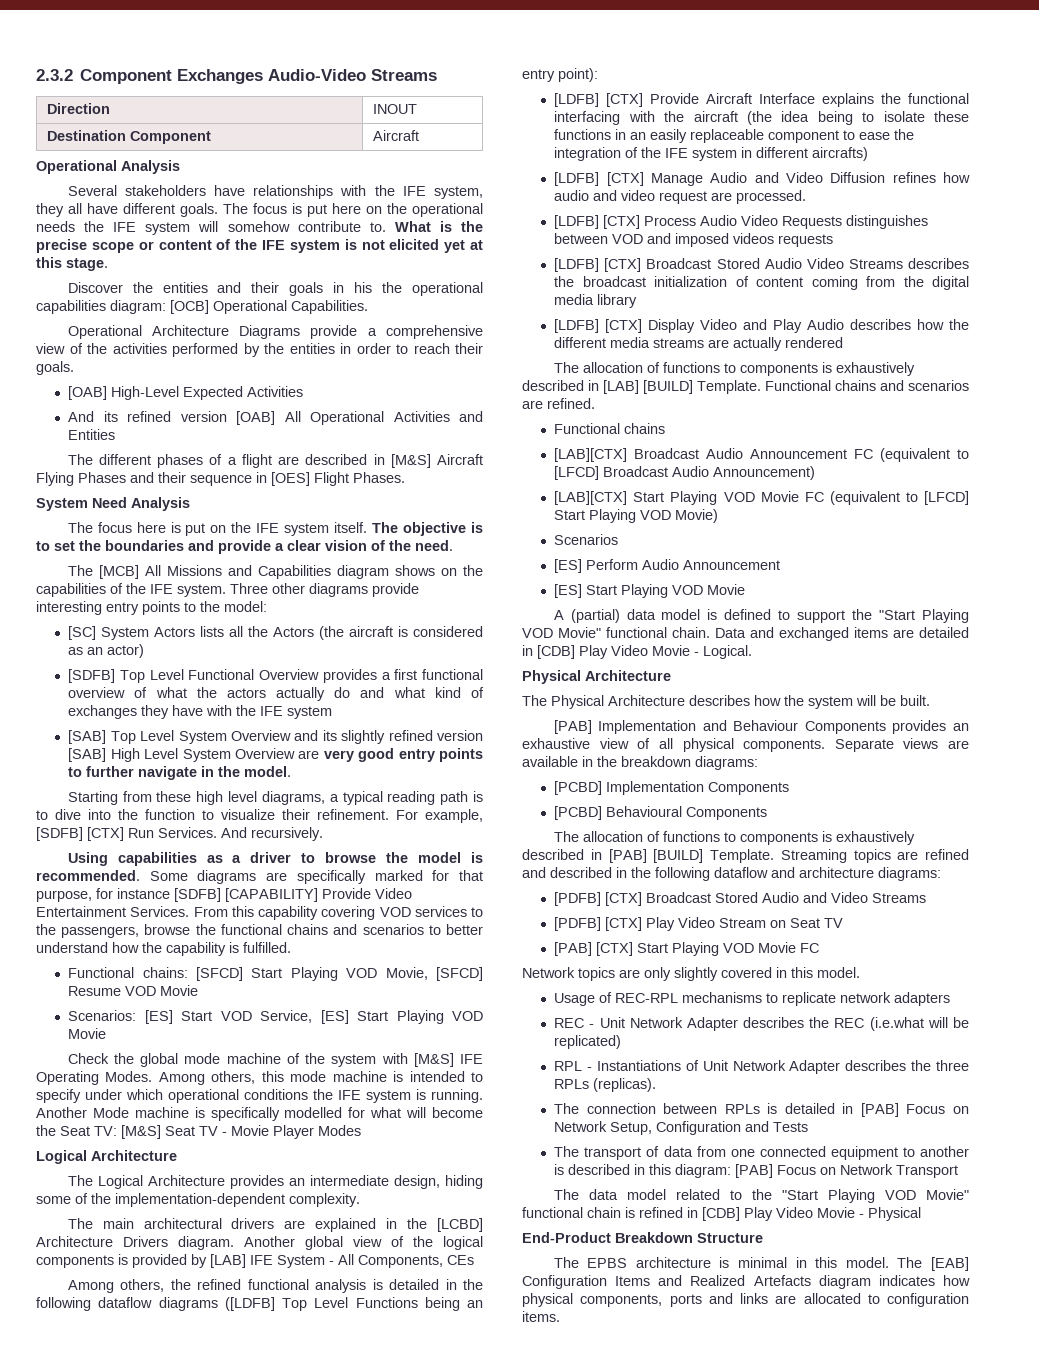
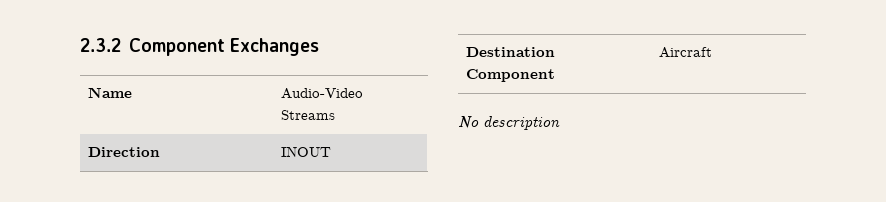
- 2.3.2 Component Exchanges Audio-Video Streams
+ 2.3.2 Component Exchanges
+ Name | Audio-Video Streams
- Operational Analysis
- Several stakeholders have relationships with the IFE system, they all have different goals. The focus is put here on the operational needs the IFE system will somehow contribute to. What is the precise scope or content of the IFE system is not elicited yet at this stage.
- Discover the entities and their goals in his the operational capabilities diagram: [OCB] Operational Capabilities.
- Operational Architecture Diagrams provide a comprehensive view of the activities performed by the entities in order to reach their goals.
- [OAB] High-Level Expected Activities
- And its refined version [OAB] All Operational Activities and Entities
- The different phases of a flight are described in [M&S] Aircraft Flying Phases and their sequence in [OES] Flight Phases.
- System Need Analysis
- The focus here is put on the IFE system itself. The objective is to set the boundaries and provide a clear vision of the need.
- The [MCB] All Missions and Capabilities diagram shows on the capabilities of the IFE system. Three other diagrams provide interesting entry points to the model:
- [SC] System Actors lists all the Actors (the aircraft is considered as an actor)
- [SDFB] Top Level Functional Overview provides a first functional overview of what the actors actually do and what kind of exchanges they have with the IFE system
- [SAB] Top Level System Overview and its slightly refined version [SAB] High Level System Overview are very good entry points to further navigate in the model.
- Starting from these high level diagrams, a typical reading path is to dive into the function to visualize their refinement. For example, [SDFB] [CTX] Run Services. And recursively.
- Using capabilities as a driver to browse the model is recommended. Some diagrams are specifically marked for that purpose, for instance [SDFB] [CAPABILITY] Provide Video Entertainment Services. From this capability covering VOD services to the passengers, browse the functional chains and scenarios to better understand how the capability is fulfilled.
- Functional chains: [SFCD] Start Playing VOD Movie, [SFCD] Resume VOD Movie
- Scenarios: [ES] Start VOD Service, [ES] Start Playing VOD Movie
- Check the global mode machine of the system with [M&S] IFE Operating Modes. Among others, this mode machine is intended to specify under which operational conditions the IFE system is running. Another Mode machine is specifically modelled for what will become the Seat TV: [M&S] Seat TV - Movie Player Modes
- Logical Architecture
- The Logical Architecture provides an intermediate design, hiding some of the implementation-dependent complexity.
- The main architectural drivers are explained in the [LCBD] Architecture Drivers diagram. Another global view of the logical components is provided by [LAB] IFE System - All Components, CEs
- Among others, the refined functional analysis is detailed in the following dataflow diagrams ([LDFB] Top Level Functions being an entry point):
- [LDFB] [CTX] Provide Aircraft Interface explains the functional interfacing with the aircraft (the idea being to isolate these functions in an easily replaceable component to ease the integration of the IFE system in different aircrafts)
- [LDFB] [CTX] Manage Audio and Video Diffusion refines how audio and video request are processed.
- [LDFB] [CTX] Process Audio Video Requests distinguishes between VOD and imposed videos requests
- [LDFB] [CTX] Broadcast Stored Audio Video Streams describes the broadcast initialization of content coming from the digital media library
- [LDFB] [CTX] Display Video and Play Audio describes how the different media streams are actually rendered
- The allocation of functions to components is exhaustively described in [LAB] [BUILD] Template. Functional chains and scenarios are refined.
- Functional chains
- [LAB][CTX] Broadcast Audio Announcement FC (equivalent to [LFCD] Broadcast Audio Announcement)
- [LAB][CTX] Start Playing VOD Movie FC (equivalent to [LFCD] Start Playing VOD Movie)
- Scenarios
- [ES] Perform Audio Announcement
- [ES] Start Playing VOD Movie
- A (partial) data model is defined to support the "Start Playing VOD Movie" functional chain. Data and exchanged items are detailed in [CDB] Play Video Movie - Logical.
- Physical Architecture
- The Physical Architecture describes how the system will be built.
- [PAB] Implementation and Behaviour Components provides an exhaustive view of all physical components. Separate views are available in the breakdown diagrams:
- [PCBD] Implementation Components
- [PCBD] Behavioural Components
- The allocation of functions to components is exhaustively described in [PAB] [BUILD] Template. Streaming topics are refined and described in the following dataflow and architecture diagrams:
- [PDFB] [CTX] Broadcast Stored Audio and Video Streams
- [PDFB] [CTX] Play Video Stream on Seat TV
- [PAB] [CTX] Start Playing VOD Movie FC
- Network topics are only slightly covered in this model.
- Usage of REC-RPL mechanisms to replicate network adapters
- REC - Unit Network Adapter describes the REC (i.e.what will be replicated)
- RPL - Instantiations of Unit Network Adapter describes the three RPLs (replicas).
- The connection between RPLs is detailed in [PAB] Focus on Network Setup, Configuration and Tests
- The transport of data from one connected equipment to another is described in this diagram: [PAB] Focus on Network Transport
- The data model related to the "Start Playing VOD Movie" functional chain is refined in [CDB] Play Video Movie - Physical
- End-Product Breakdown Structure
- The EPBS architecture is minimal in this model. The [EAB] Configuration Items and Realized Artefacts diagram indicates how physical components, ports and links are allocated to configuration items.
+ No description

